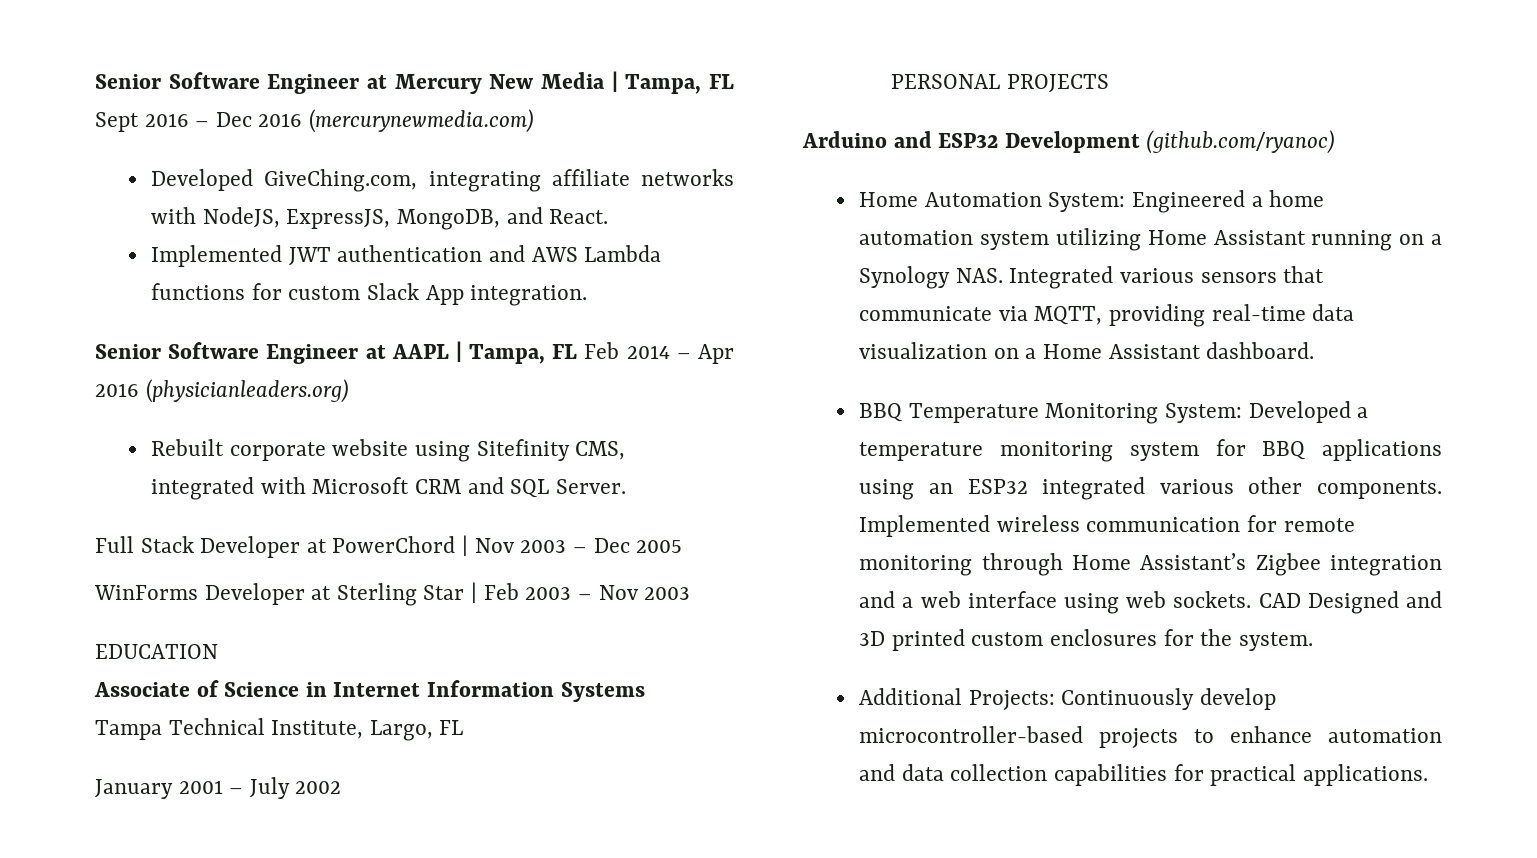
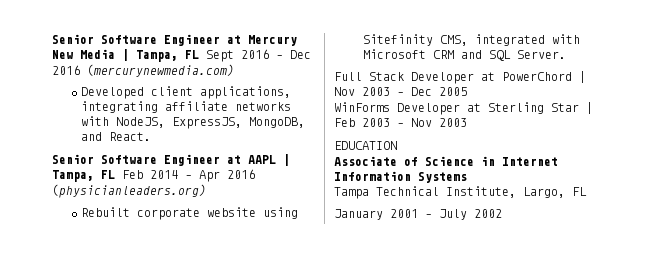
- Developed GiveChing.com, integrating affiliate networks with NodeJS, ExpressJS, MongoDB, and React.
+ Developed client applications, integrating affiliate networks with NodeJS, ExpressJS, MongoDB, and React.
- Implemented JWT authentication and AWS Lambda functions for custom Slack App integration.
- PERSONAL PROJECTS
- Arduino and ESP32 Development (github.com/ryanoc)
- Home Automation System: Engineered a home automation system utilizing Home Assistant running on a Synology NAS. Integrated various sensors that communicate via MQTT, providing real-time data visualization on a Home Assistant dashboard.
- BBQ Temperature Monitoring System: Developed a temperature monitoring system for BBQ applications using an ESP32 integrated various other components. Implemented wireless communication for remote monitoring through Home Assistant’s Zigbee integration and a web interface using web sockets. CAD Designed and 3D printed custom enclosures for the system.
- Additional Projects: Continuously develop microcontroller-based projects to enhance automation and data collection capabilities for practical applications.

